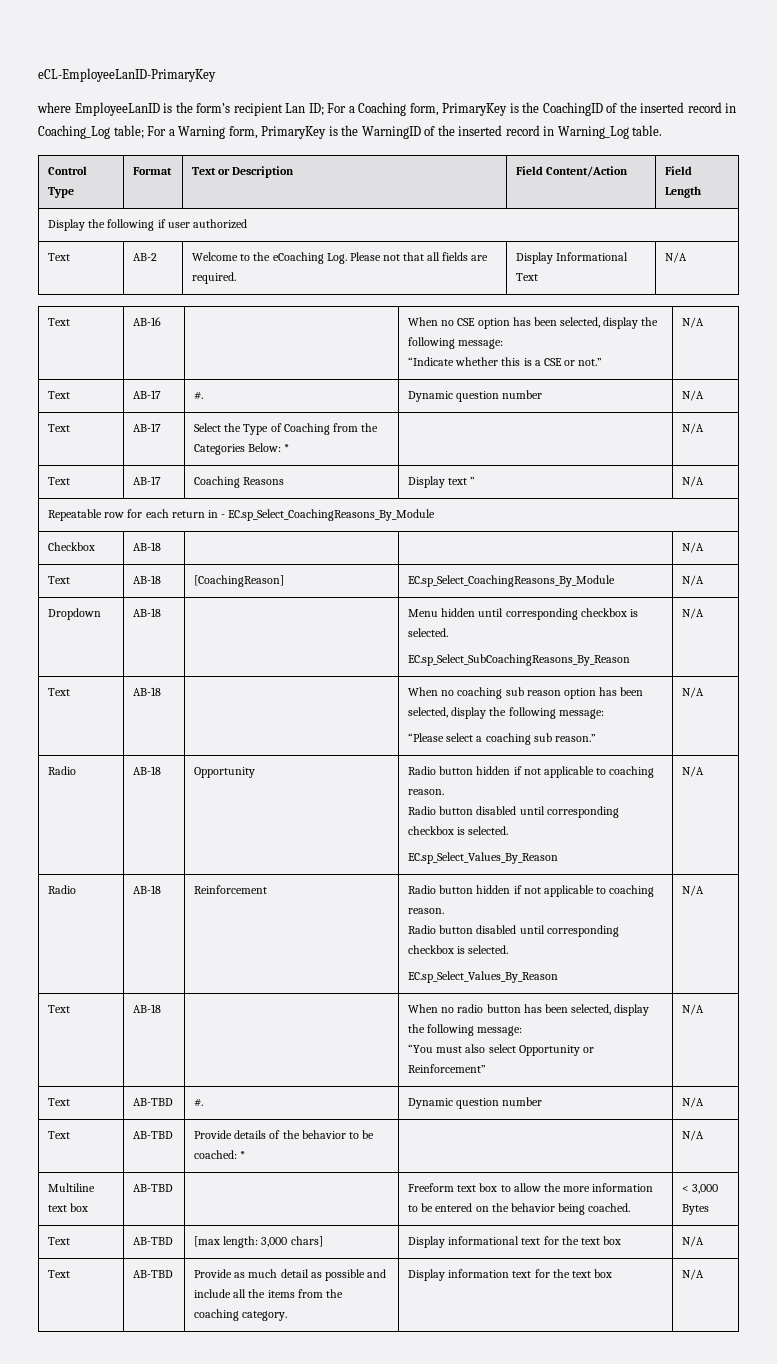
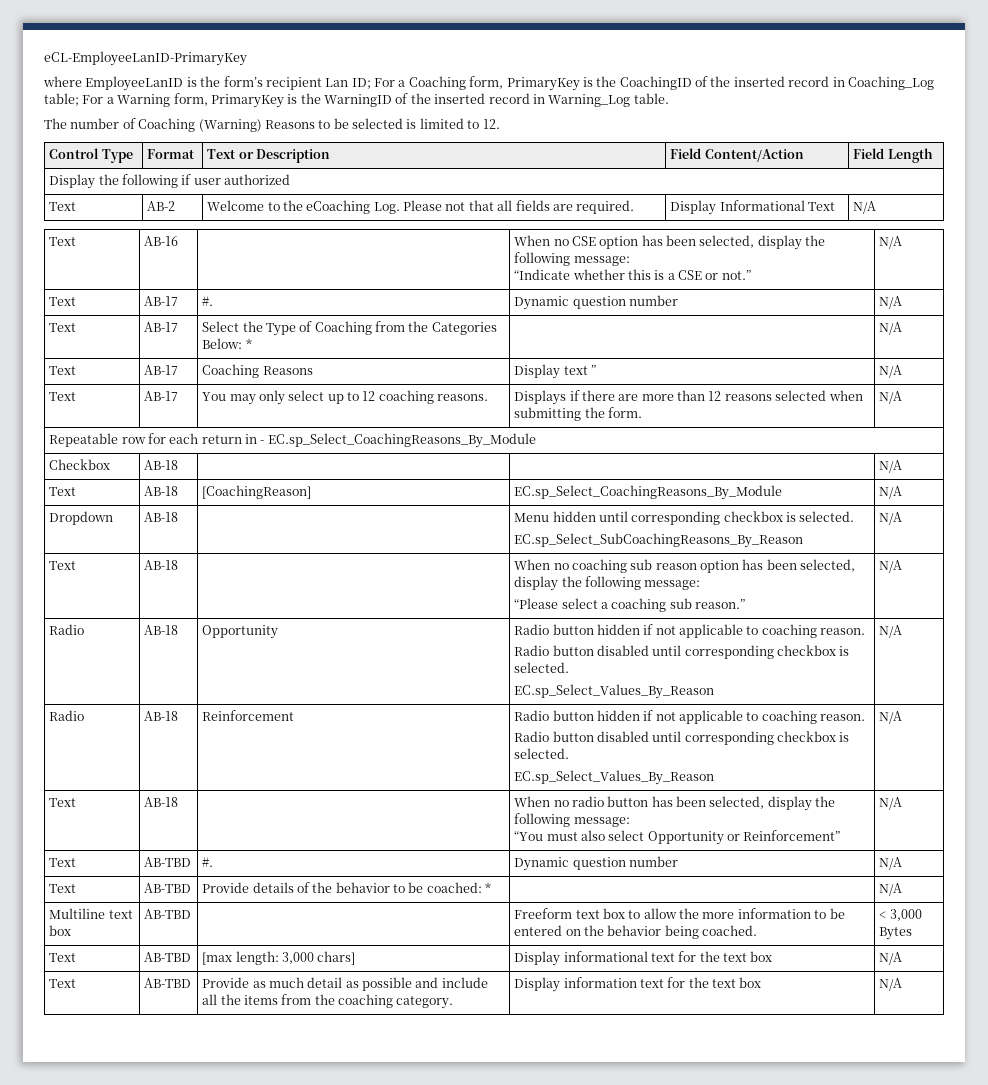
+ The number of Coaching (Warning) Reasons to be selected is limited to 12.
+ Text | AB-17 | You may only select up to 12 coaching reasons. | Displays if there are more than 12 reasons selected when submitting the form. | N/A

